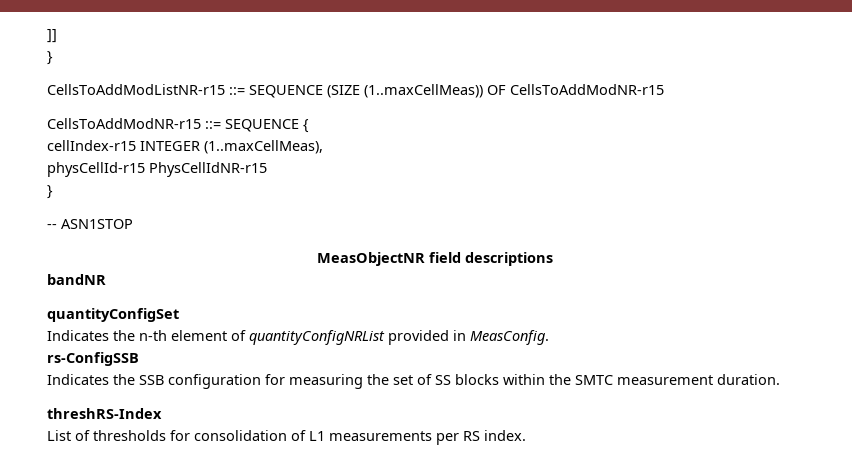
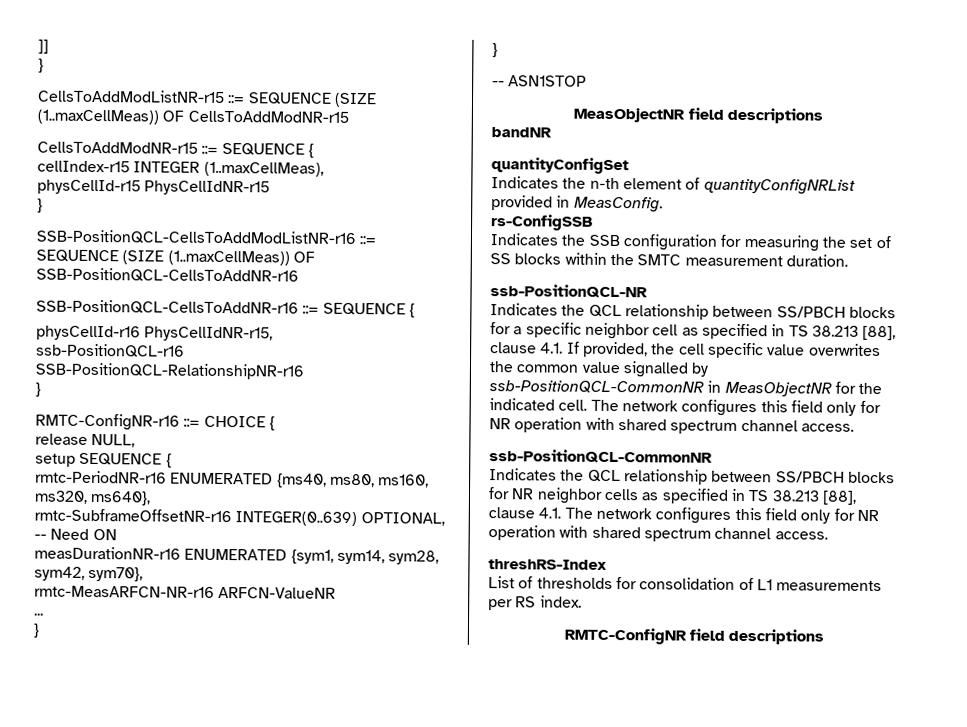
+ SSB-PositionQCL-CellsToAddModListNR-r16 ::= SEQUENCE (SIZE (1..maxCellMeas)) OF SSB-PositionQCL-CellsToAddNR-r16
+ SSB-PositionQCL-CellsToAddNR-r16 ::= SEQUENCE {
+ physCellId-r16 PhysCellIdNR-r15,
+ ssb-PositionQCL-r16 SSB-PositionQCL-RelationshipNR-r16
+ }
+ RMTC-ConfigNR-r16 ::= CHOICE {
+ release NULL,
+ setup SEQUENCE {
+ rmtc-PeriodNR-r16 ENUMERATED {ms40, ms80, ms160, ms320, ms640},
+ rmtc-SubframeOffsetNR-r16 INTEGER(0..639) OPTIONAL, -- Need ON
+ measDurationNR-r16 ENUMERATED {sym1, sym14, sym28, sym42, sym70},
+ rmtc-MeasARFCN-NR-r16 ARFCN-ValueNR
+ ...
+ }
+ }
+ ssb-PositionQCL-NR
+ Indicates the QCL relationship between SS/PBCH blocks for a specific neighbor cell as specified in TS 38.213 [88], clause 4.1. If provided, the cell specific value overwrites the common value signalled by ssb-PositionQCL-CommonNR in MeasObjectNR for the indicated cell. The network configures this field only for NR operation with shared spectrum channel access.
+ ssb-PositionQCL-CommonNR
+ Indicates the QCL relationship between SS/PBCH blocks for NR neighbor cells as specified in TS 38.213 [88], clause 4.1. The network configures this field only for NR operation with shared spectrum channel access.
+ RMTC-ConfigNR field descriptions

